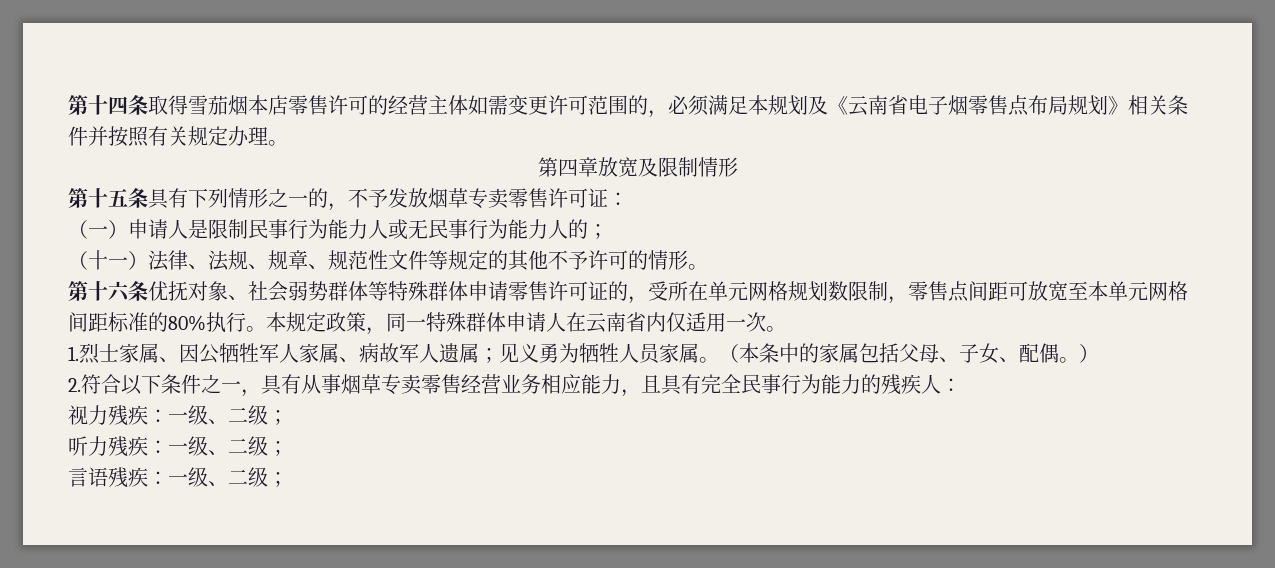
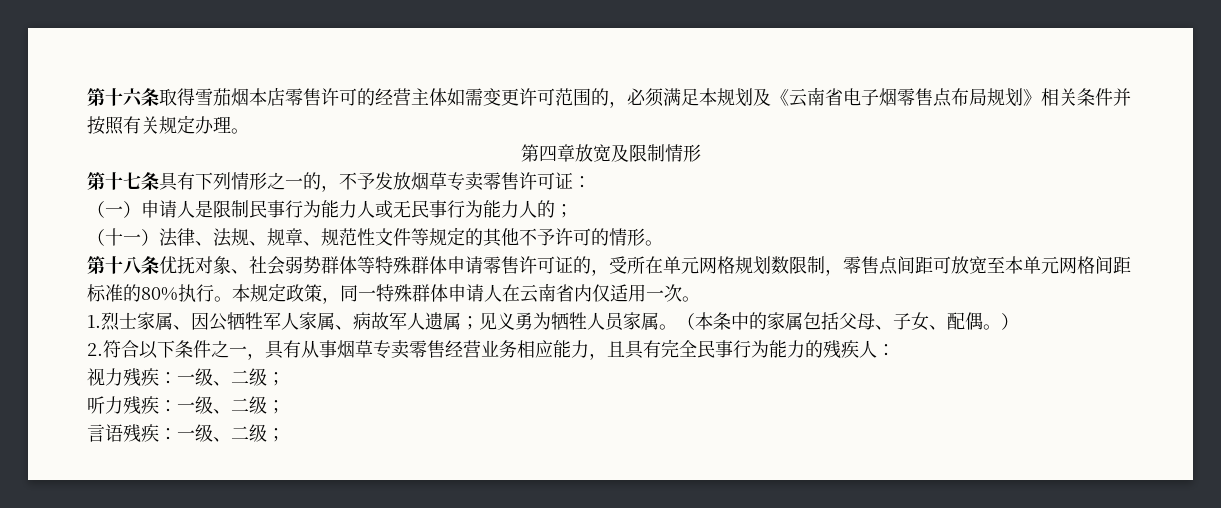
- 第十四条取得雪茄烟本店零售许可的经营主体如需变更许可范围的，必须满足本规划及《云南省电子烟零售点布局规划》相关条件并按照有关规定办理。
+ 第十六条取得雪茄烟本店零售许可的经营主体如需变更许可范围的，必须满足本规划及《云南省电子烟零售点布局规划》相关条件并按照有关规定办理。
- 第十五条具有下列情形之一的，不予发放烟草专卖零售许可证：
+ 第十七条具有下列情形之一的，不予发放烟草专卖零售许可证：
- 第十六条优抚对象、社会弱势群体等特殊群体申请零售许可证的，受所在单元网格规划数限制，零售点间距可放宽至本单元网格间距标准的80%执行。
+ 第十八条优抚对象、社会弱势群体等特殊群体申请零售许可证的，受所在单元网格规划数限制，零售点间距可放宽至本单元网格间距标准的80%执行。

